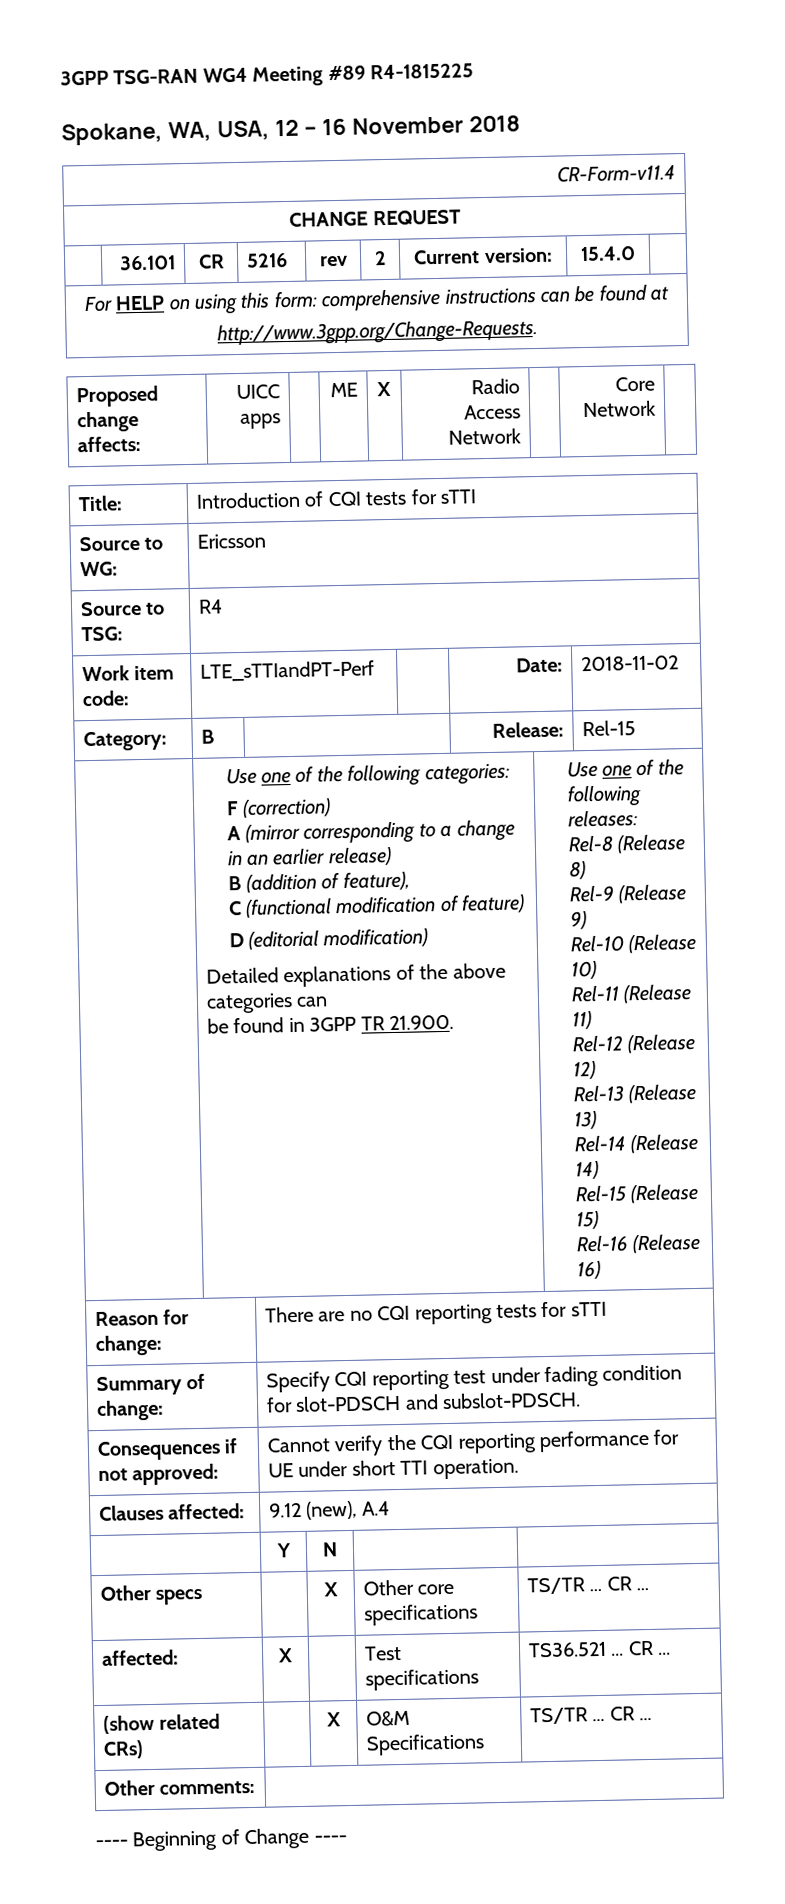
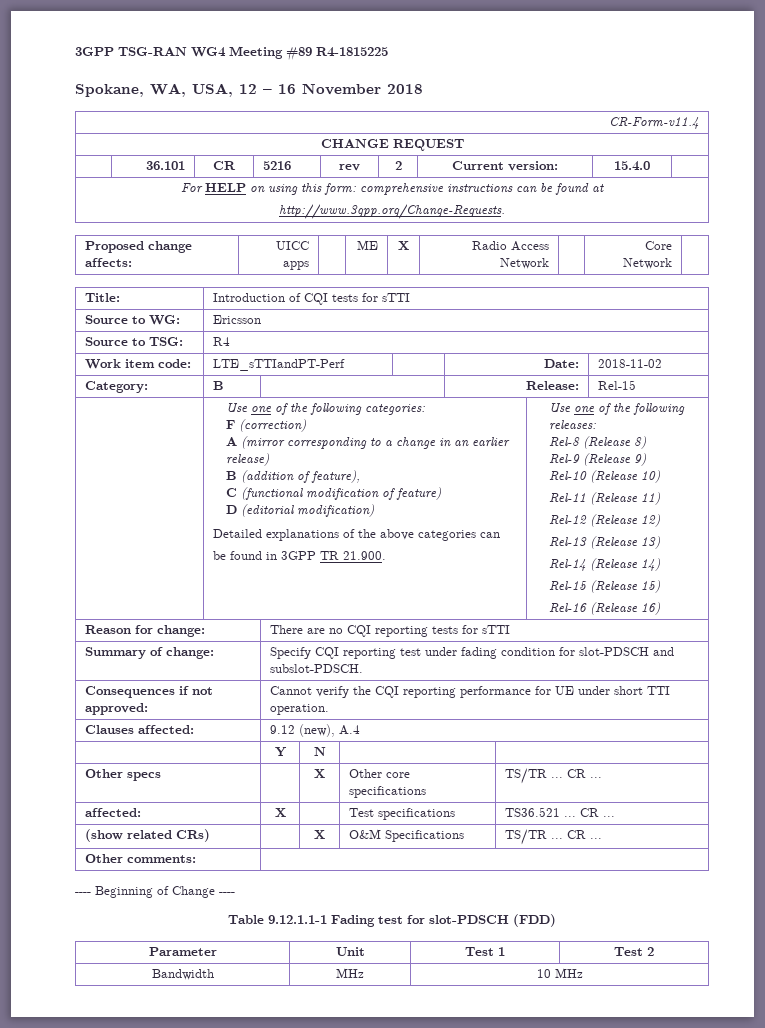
+ Table 9.12.1.1-1 Fading test for slot-PDSCH (FDD)
+ Parameter | Unit | Test 1 | Test 2
+ Bandwidth | MHz | 10 MHz

